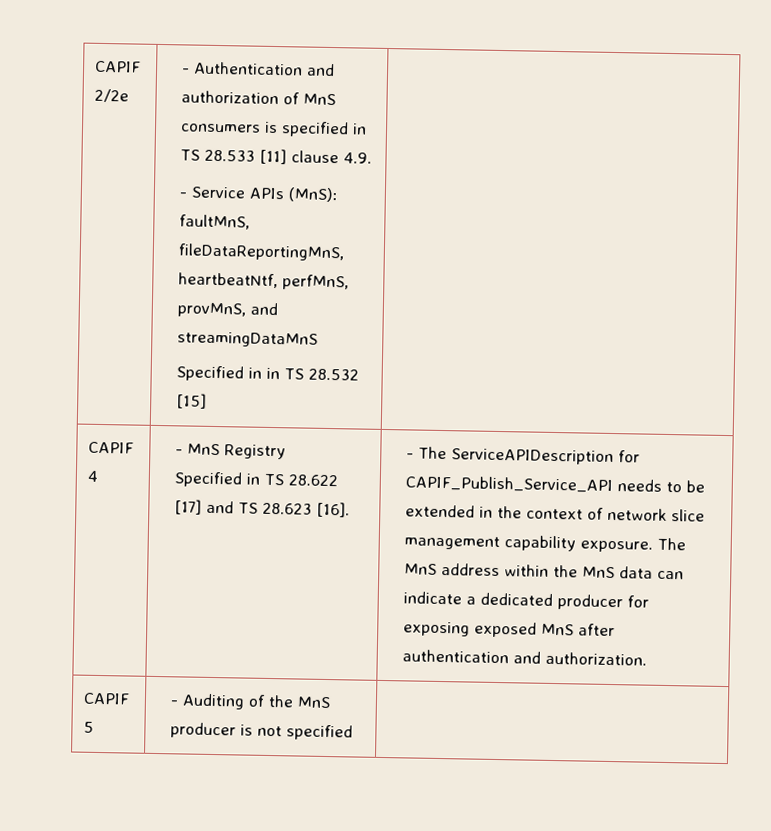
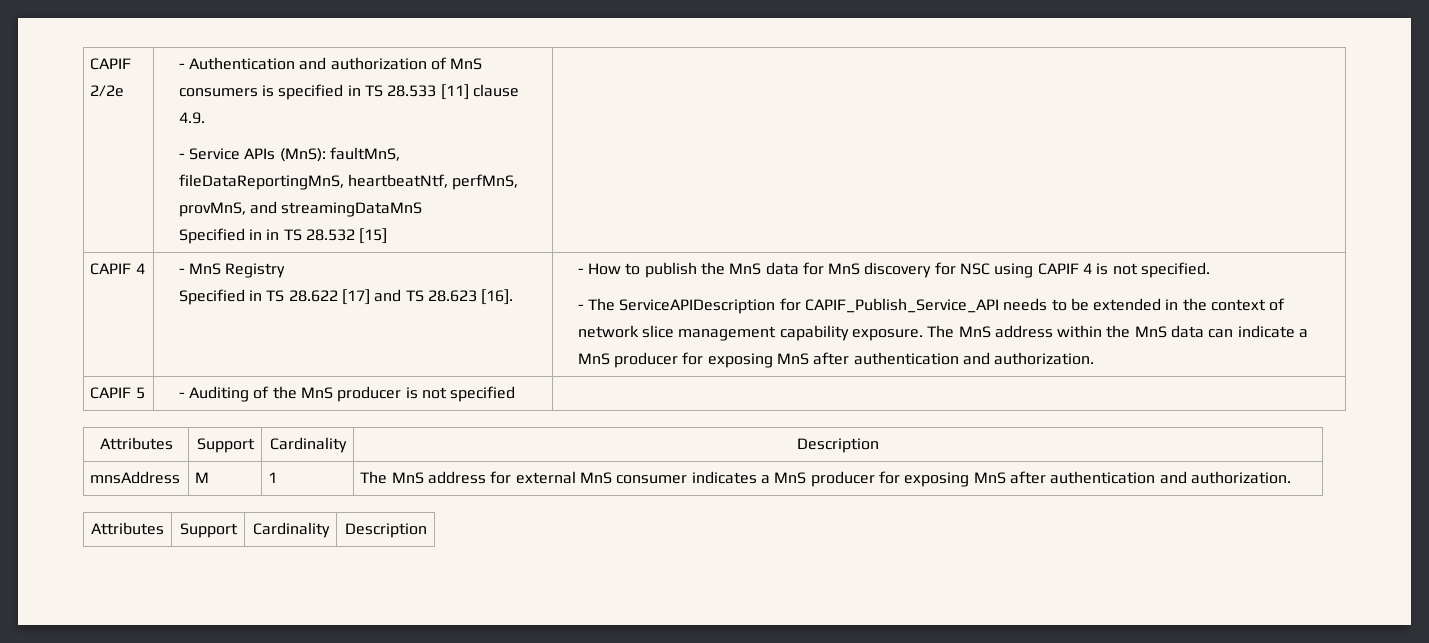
+ - How to publish the MnS data for MnS discovery for NSC using CAPIF 4 is not specified.
- The MnS address within the MnS data can indicate a dedicated producer for exposing exposed MnS after authentication and authorization.
+ The MnS address within the MnS data can indicate a MnS producer for exposing MnS after authentication and authorization.
  CAPIF 5 | - Auditing of the MnS producer is not specified |
+ Attributes | Support | Cardinality | Description
+ mnsAddress | M | 1 | The MnS address for external MnS consumer indicates a MnS producer for exposing MnS after authentication and authorization.
+ Attributes | Support | Cardinality | Description

